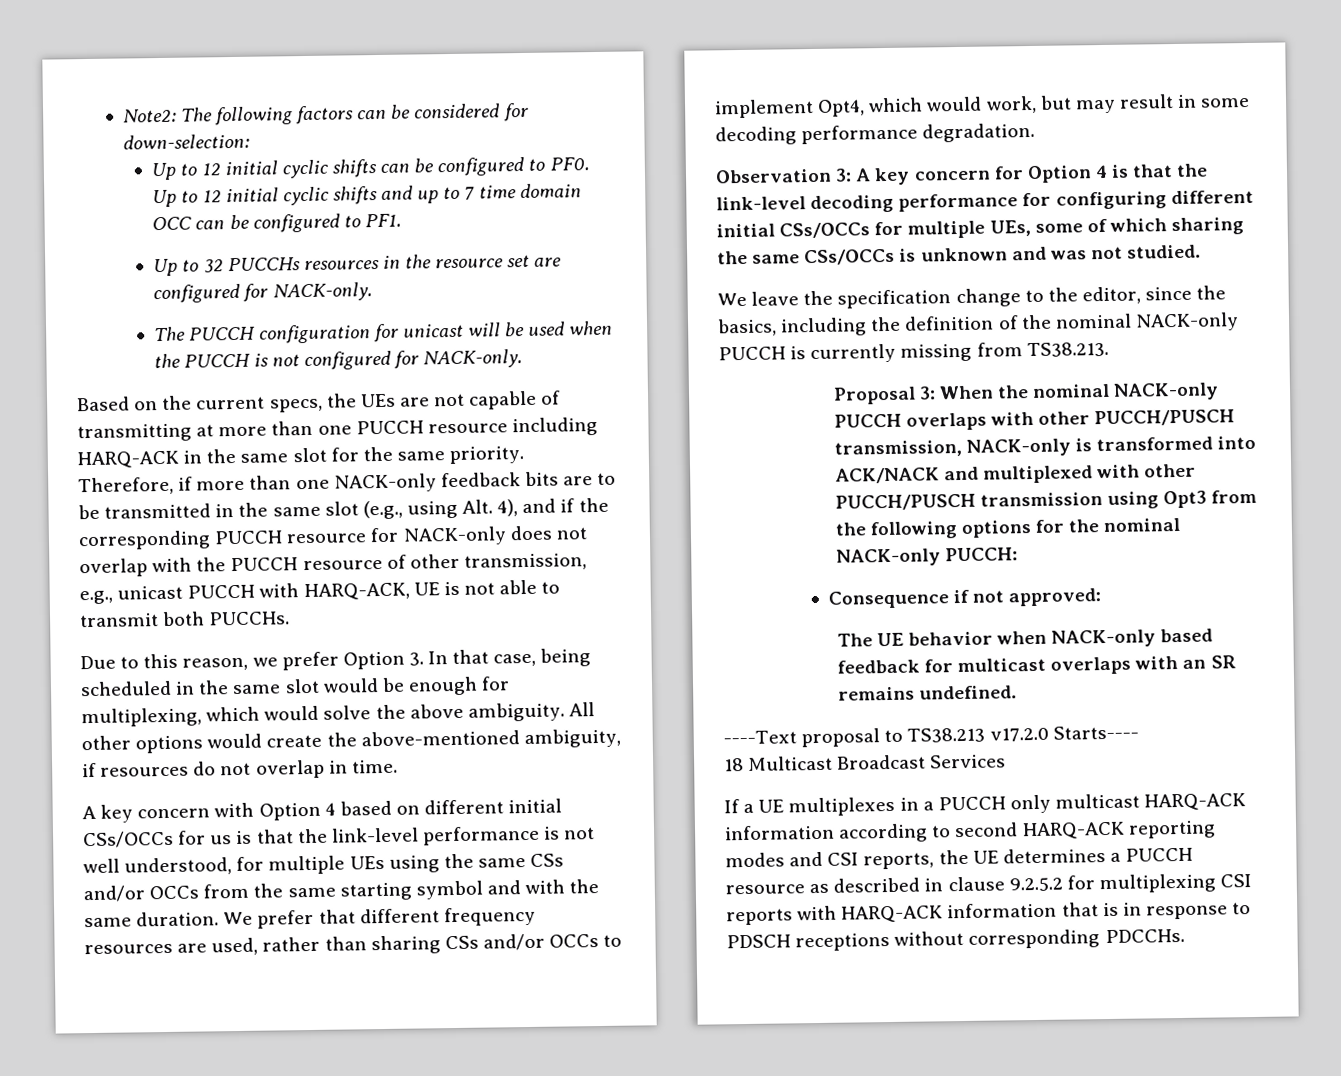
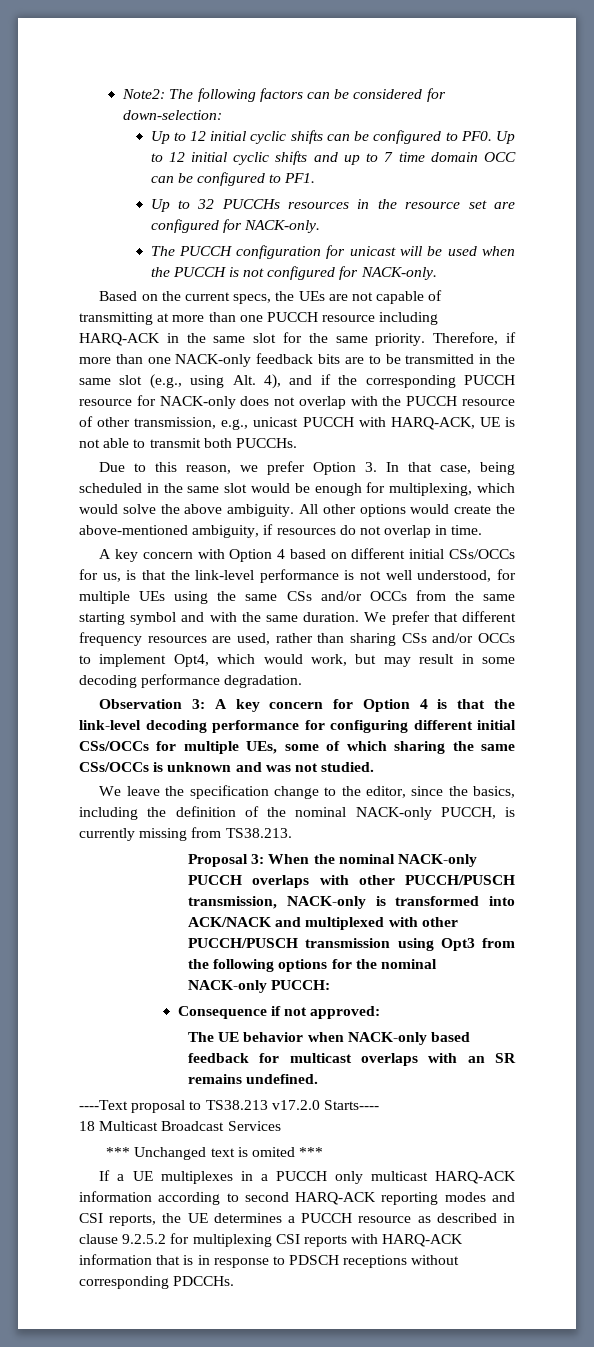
- A key concern with Option 4 based on different initial CSs/OCCs for us is that the link-level performance is not well understood, for multiple UEs using the same CSs and/or OCCs from the same starting symbol and with the same duration.
+ A key concern with Option 4 based on different initial CSs/OCCs for us, is that the link-level performance is not well understood, for multiple UEs using the same CSs and/or OCCs from the same starting symbol and with the same duration.
- We leave the specification change to the editor, since the basics, including the definition of the nominal NACK-only PUCCH is currently missing from TS38.213.
+ We leave the specification change to the editor, since the basics, including the definition of the nominal NACK-only PUCCH, is currently missing from TS38.213.
+ *** Unchanged text is omited ***

